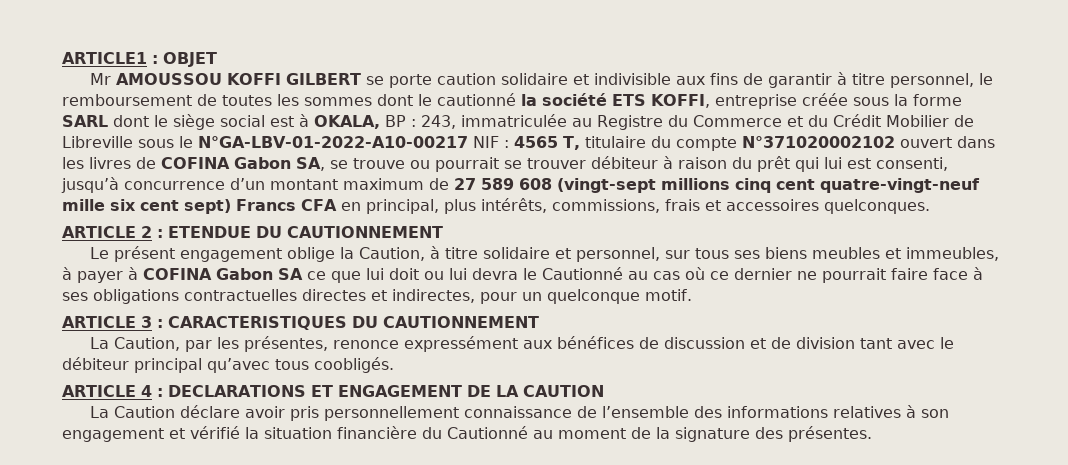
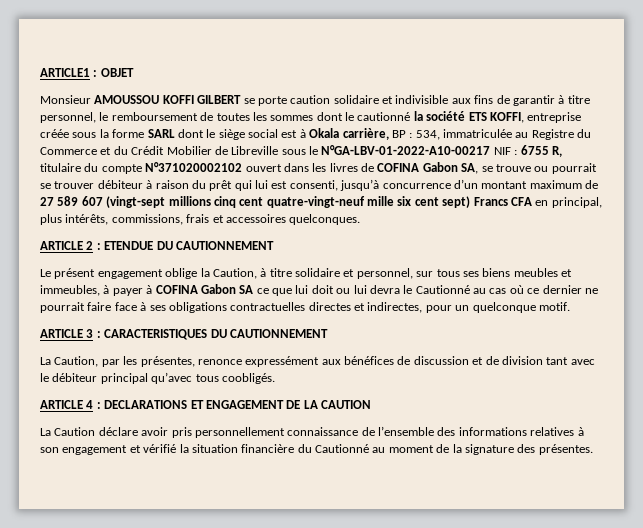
- Mr AMOUSSOU KOFFI GILBERT se porte caution solidaire et indivisible aux fins de garantir à titre personnel, le remboursement de toutes les sommes dont le cautionné la société ETS KOFFI, entreprise créée sous la forme SARL dont le siège social est à OKALA, BP :
+ Monsieur AMOUSSOU KOFFI GILBERT se porte caution solidaire et indivisible aux fins de garantir à titre personnel, le remboursement de toutes les sommes dont le cautionné la société ETS KOFFI, entreprise créée sous la forme SARL dont le siège social est à Okala carrière, BP :
- 243, immatriculée au Registre du Commerce et du Crédit Mobilier de Libreville sous le N°GA-LBV-01-2022-A10-00217 NIF :
+ 534, immatriculée au Registre du Commerce et du Crédit Mobilier de Libreville sous le N°GA-LBV-01-2022-A10-00217 NIF :
- 4565 T, titulaire du compte N°371020002102 ouvert dans les livres de COFINA Gabon SA, se trouve ou pourrait se trouver débiteur à raison du prêt qui lui est consenti, jusqu’à concurrence d’un montant maximum de 27 589 608 (vingt-sept millions cinq cent quatre-vingt-neuf mille six cent sept) Francs CFA en principal, plus intérêts, commissions, frais et accessoires quelconques.
+ 6755 R, titulaire du compte N°371020002102 ouvert dans les livres de COFINA Gabon SA, se trouve ou pourrait se trouver débiteur à raison du prêt qui lui est consenti, jusqu’à concurrence d’un montant maximum de 27 589 607 (vingt-sept millions cinq cent quatre-vingt-neuf mille six cent sept) Francs CFA en principal, plus intérêts, commissions, frais et accessoires quelconques.

